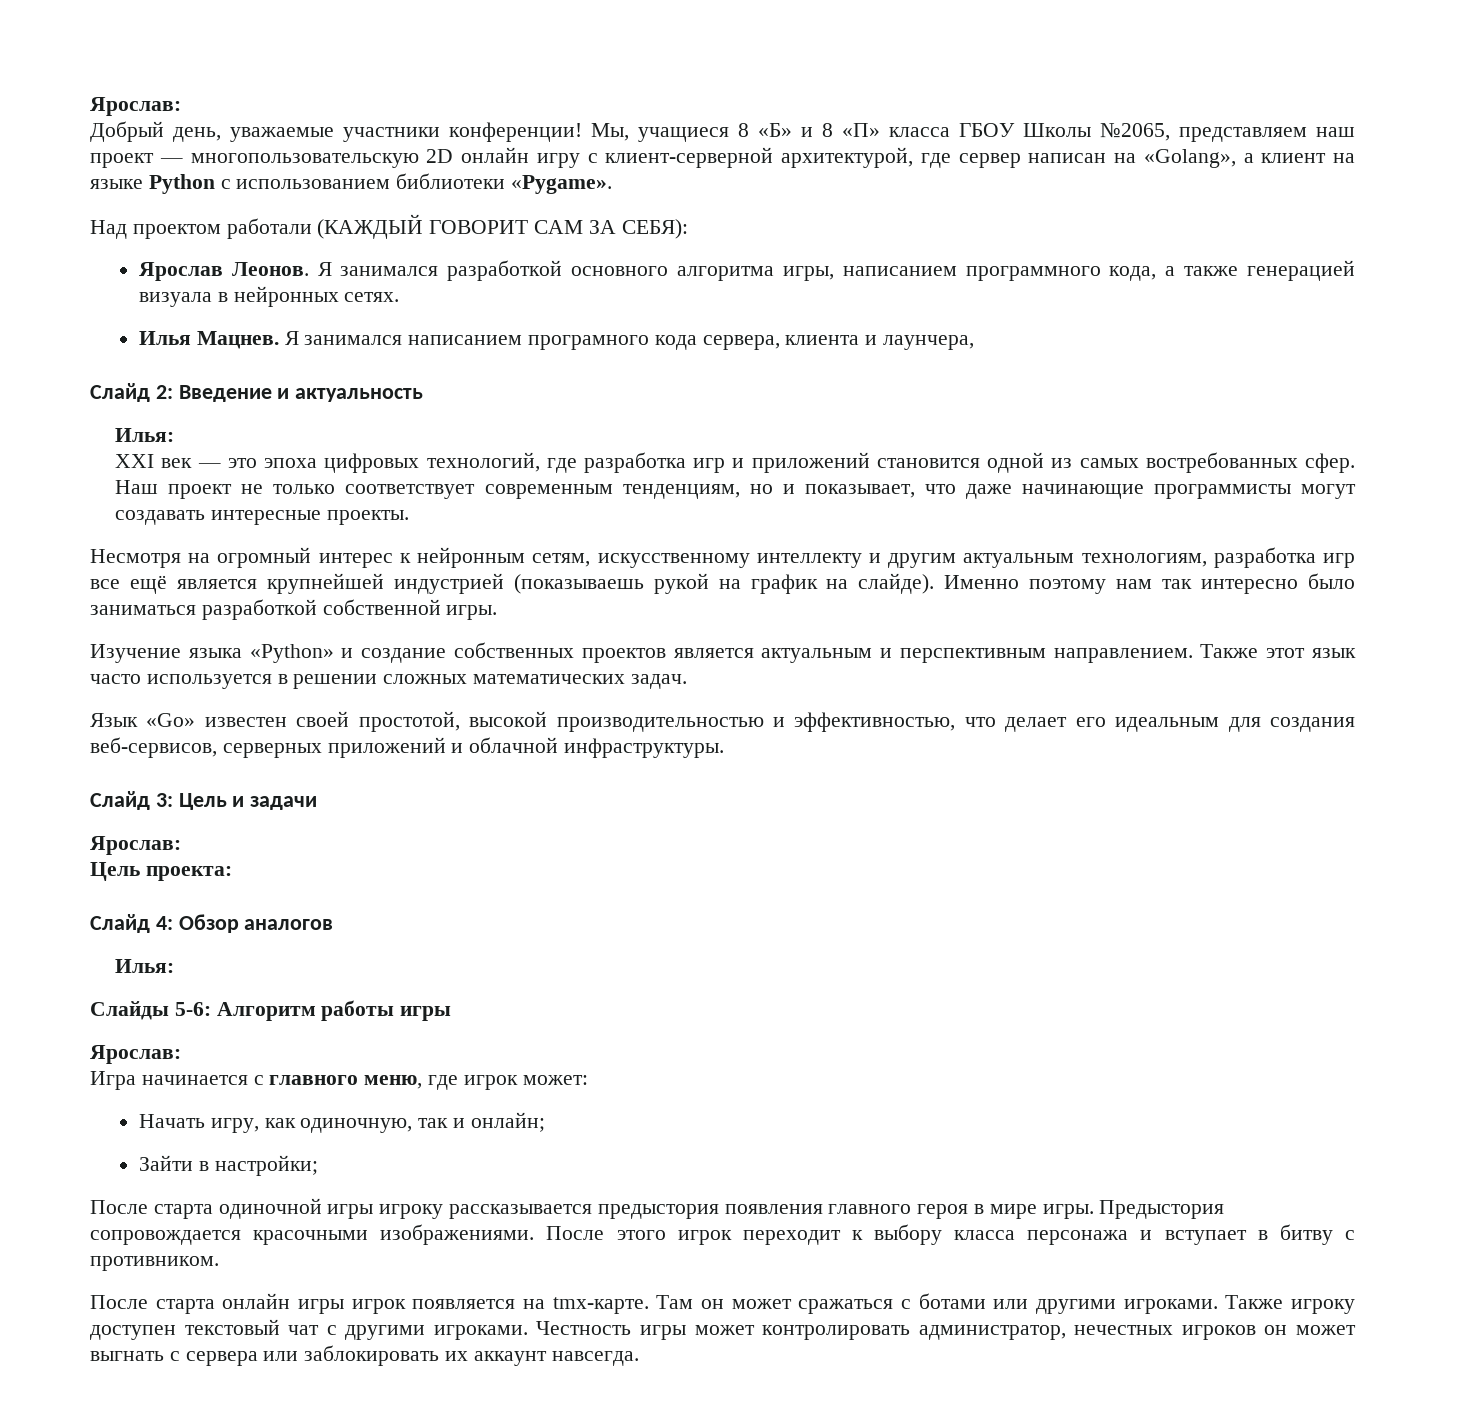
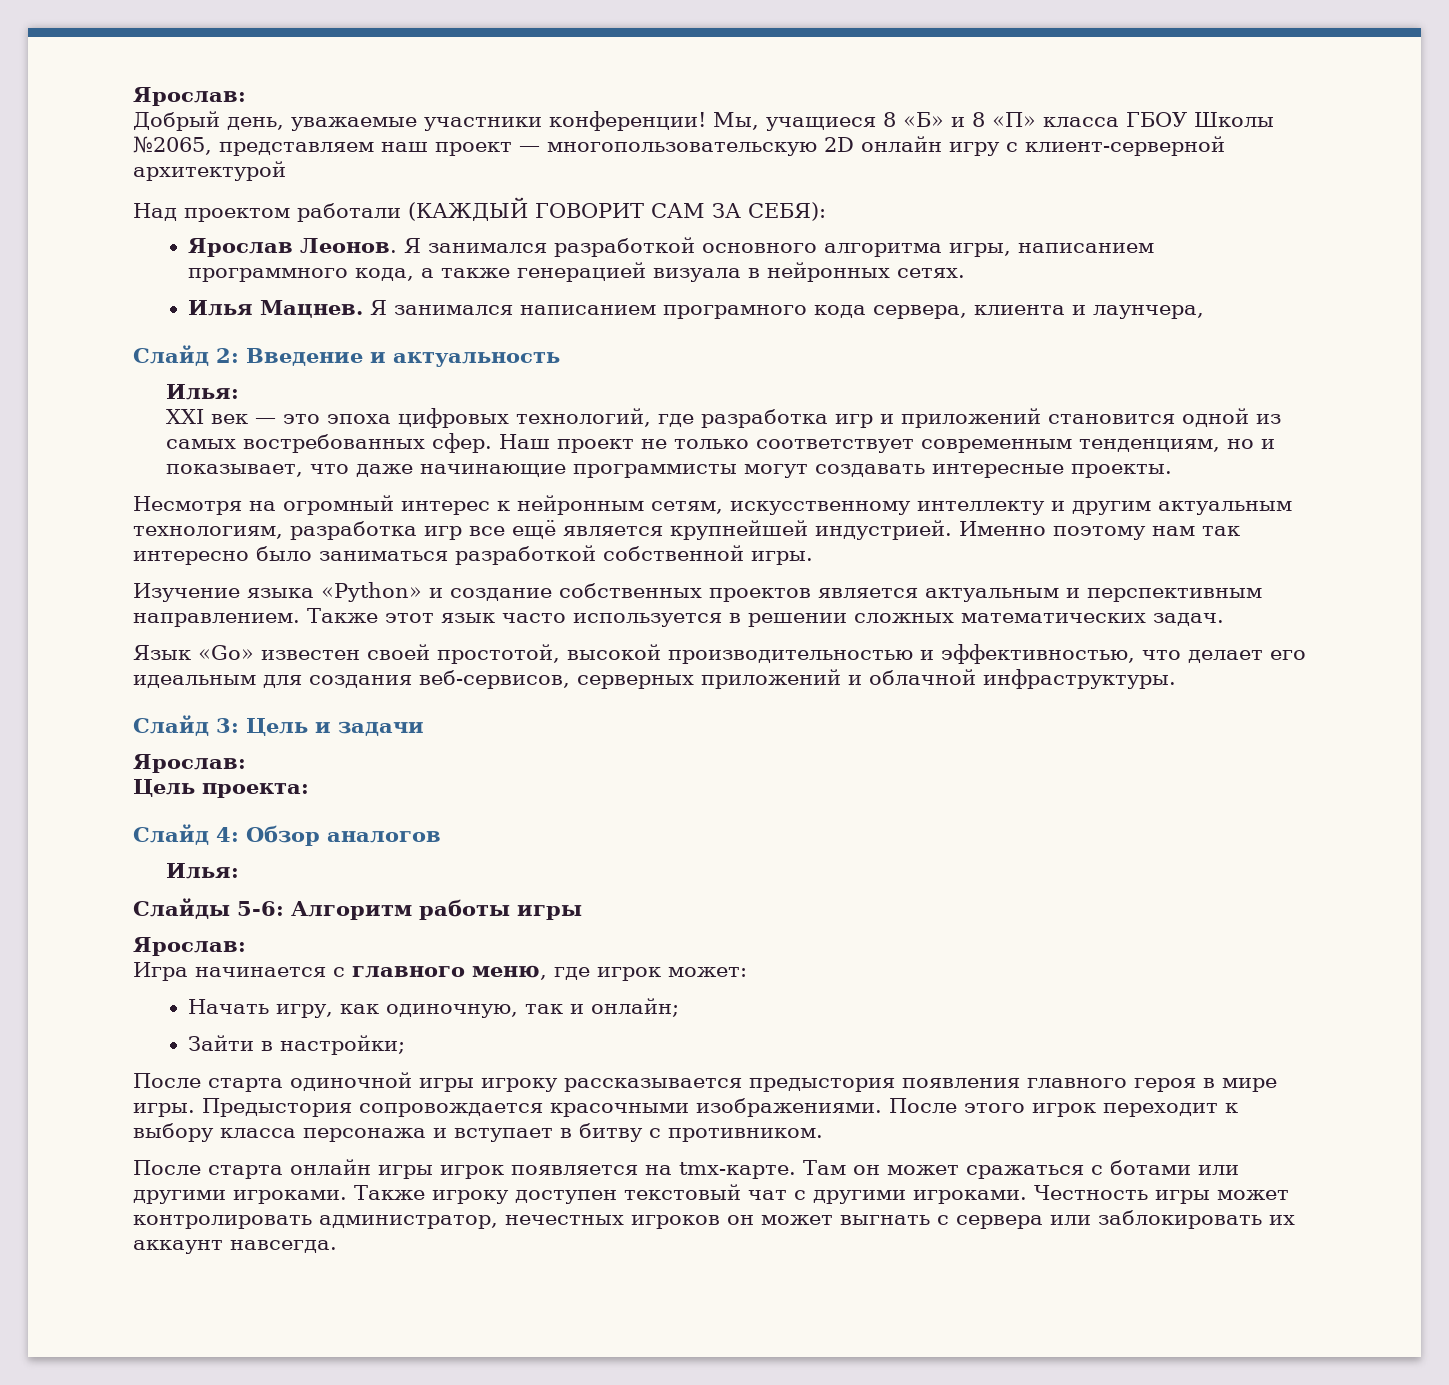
- Мы, учащиеся 8 «Б» и 8 «П» класса ГБОУ Школы №2065, представляем наш проект — многопользовательскую 2D онлайн игру с клиент-серверной архитектурой, где сервер написан на «Golang», а клиент на языке Python с использованием библиотеки «Pygame».
+ Мы, учащиеся 8 «Б» и 8 «П» класса ГБОУ Школы №2065, представляем наш проект — многопользовательскую 2D онлайн игру с клиент-серверной архитектурой
- Несмотря на огромный интерес к нейронным сетям, искусственному интеллекту и другим актуальным технологиям, разработка игр все ещё является крупнейшей индустрией (показываешь рукой на график на слайде).
+ Несмотря на огромный интерес к нейронным сетям, искусственному интеллекту и другим актуальным технологиям, разработка игр все ещё является крупнейшей индустрией.

